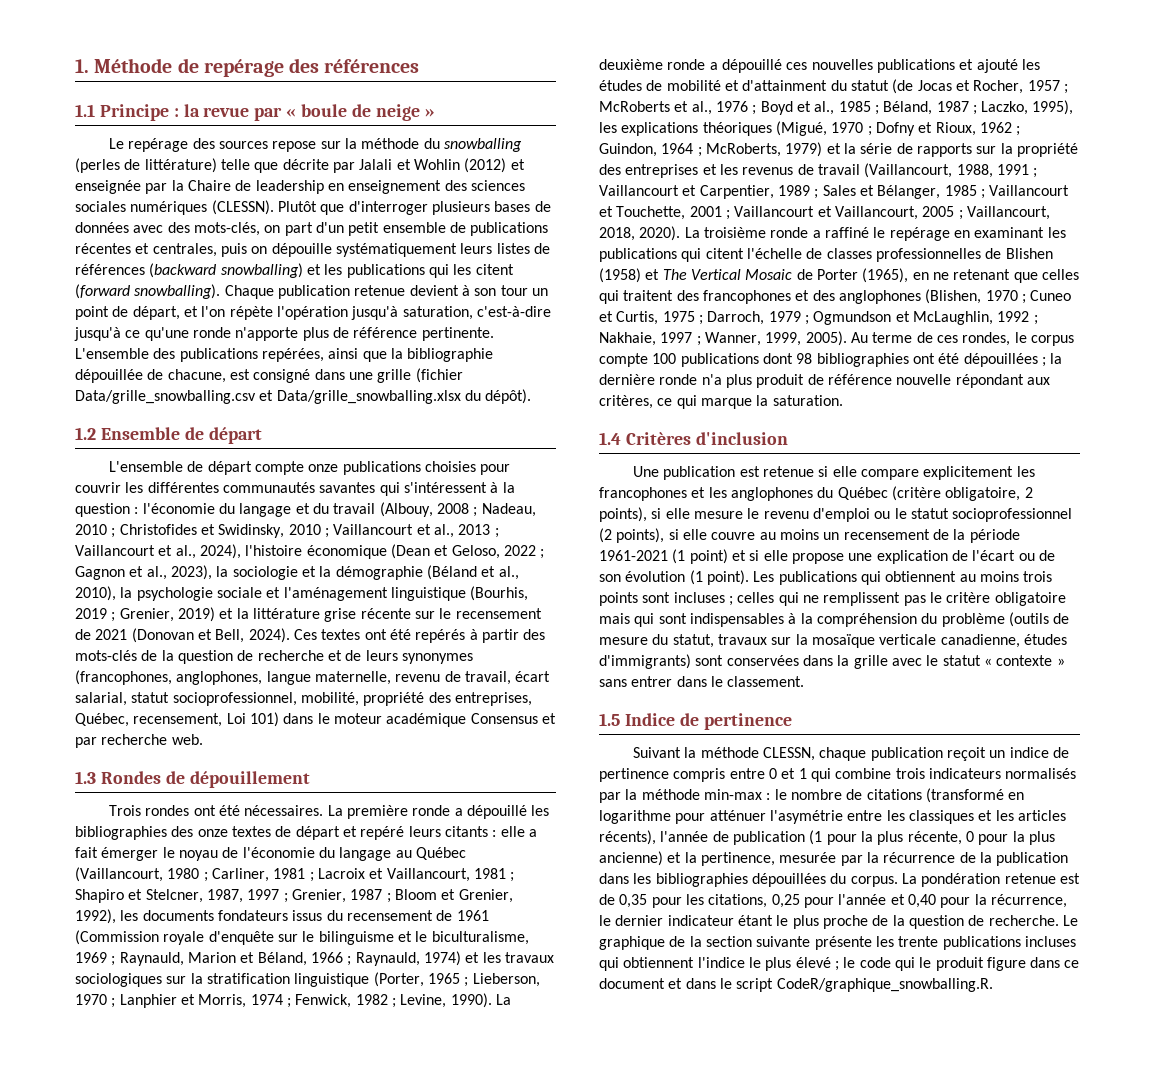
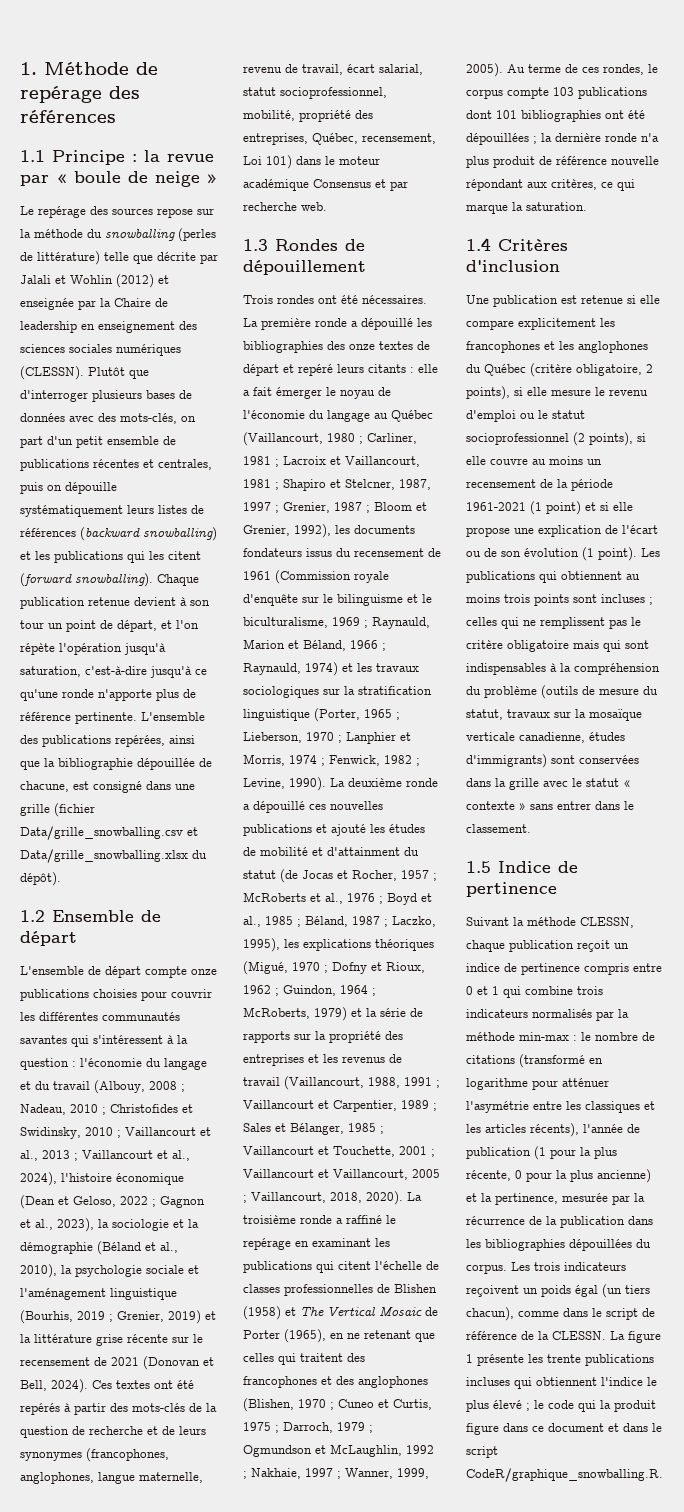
- Au terme de ces rondes, le corpus compte 100 publications dont 98 bibliographies ont été dépouillées ; la dernière ronde n'a plus produit de référence nouvelle répondant aux critères, ce qui marque la saturation.
+ Au terme de ces rondes, le corpus compte 103 publications dont 101 bibliographies ont été dépouillées ; la dernière ronde n'a plus produit de référence nouvelle répondant aux critères, ce qui marque la saturation.
- La pondération retenue est de 0,35 pour les citations, 0,25 pour l'année et 0,40 pour la récurrence, le dernier indicateur étant le plus proche de la question de recherche. Le graphique de la section suivante présente les trente publications incluses qui obtiennent l'indice le plus élevé ; le code qui le produit figure dans ce document et dans le script CodeR/graphique_snowballing.R.
+ Les trois indicateurs reçoivent un poids égal (un tiers chacun), comme dans le script de référence de la CLESSN. La figure 1 présente les trente publications incluses qui obtiennent l'indice le plus élevé ; le code qui la produit figure dans ce document et dans le script CodeR/graphique_snowballing.R.

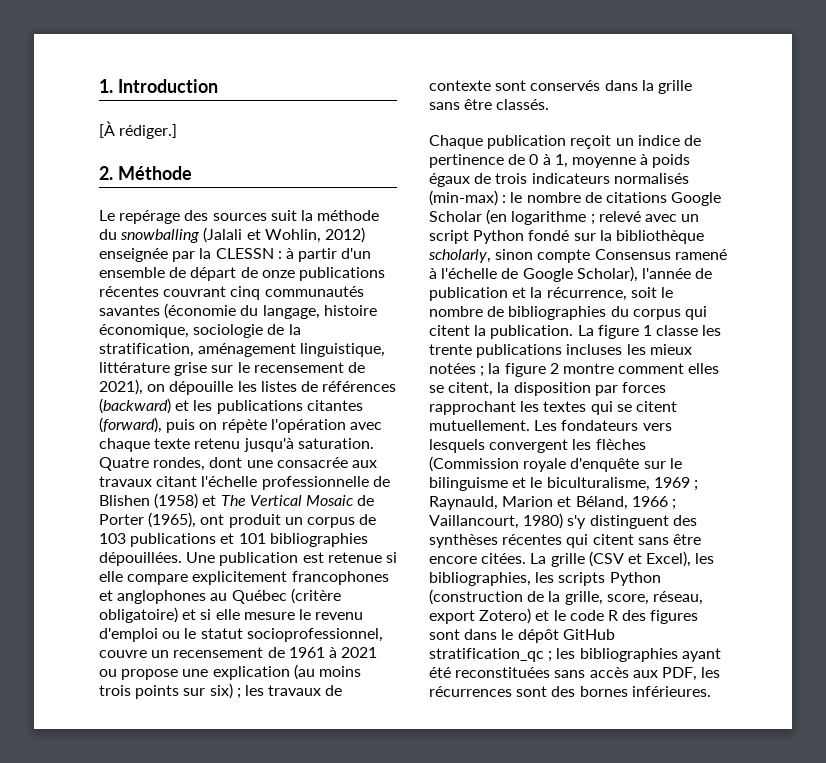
- 1. Méthode de repérage des références
- 1.1 Principe : la revue par « boule de neige »
+ 1. Introduction
+ [À rédiger.]
+ 2. Méthode
- Le repérage des sources repose sur la méthode du snowballing (perles de littérature) telle que décrite par Jalali et Wohlin (2012) et enseignée par la Chaire de leadership en enseignement des sciences sociales numériques (CLESSN). Plutôt que d'interroger plusieurs bases de données avec des mots-clés, on part d'un petit ensemble de publications récentes et centrales, puis on dépouille systématiquement leurs listes de références (backward snowballing) et les publications qui les citent (forward snowballing). Chaque publication retenue devient à son tour un point de départ, et l'on répète l'opération jusqu'à saturation, c'est-à-dire jusqu'à ce qu'une ronde n'apporte plus de référence pertinente. L'ensemble des publications repérées, ainsi que la bibliographie dépouillée de chacune, est consigné dans une grille (fichier Data/grille_snowballing.csv et Data/grille_snowballing.xlsx du dépôt).
- 1.2 Ensemble de départ
- L'ensemble de départ compte onze publications choisies pour couvrir les différentes communautés savantes qui s'intéressent à la question : l'économie du langage et du travail (Albouy, 2008 ; Nadeau, 2010 ; Christofides et Swidinsky, 2010 ; Vaillancourt et al., 2013 ; Vaillancourt et al., 2024), l'histoire économique (Dean et Geloso, 2022 ; Gagnon et al., 2023), la sociologie et la démographie (Béland et al., 2010), la psychologie sociale et l'aménagement linguistique (Bourhis, 2019 ; Grenier, 2019) et la littérature grise récente sur le recensement de 2021 (Donovan et Bell, 2024). Ces textes ont été repérés à partir des mots-clés de la question de recherche et de leurs synonymes (francophones, anglophones, langue maternelle, revenu de travail, écart salarial, statut socioprofessionnel, mobilité, propriété des entreprises, Québec, recensement, Loi 101) dans le moteur académique Consensus et par recherche web.
- 1.3 Rondes de dépouillement
- Trois rondes ont été nécessaires. La première ronde a dépouillé les bibliographies des onze textes de départ et repéré leurs citants : elle a fait émerger le noyau de l'économie du langage au Québec (Vaillancourt, 1980 ; Carliner, 1981 ; Lacroix et Vaillancourt, 1981 ; Shapiro et Stelcner, 1987, 1997 ; Grenier, 1987 ; Bloom et Grenier, 1992), les documents fondateurs issus du recensement de 1961 (Commission royale d'enquête sur le bilinguisme et le biculturalisme, 1969 ; Raynauld, Marion et Béland, 1966 ; Raynauld, 1974) et les travaux sociologiques sur la stratification linguistique (Porter, 1965 ; Lieberson, 1970 ; Lanphier et Morris, 1974 ; Fenwick, 1982 ; Levine, 1990). La deuxième ronde a dépouillé ces nouvelles publications et ajouté les études de mobilité et d'attainment du statut (de Jocas et Rocher, 1957 ; McRoberts et al., 1976 ; Boyd et al., 1985 ; Béland, 1987 ; Laczko, 1995), les explications théoriques (Migué, 1970 ; Dofny et Rioux, 1962 ; Guindon, 1964 ; McRoberts, 1979) et la série de rapports sur la propriété des entreprises et les revenus de travail (Vaillancourt, 1988, 1991 ; Vaillancourt et Carpentier, 1989 ; Sales et Bélanger, 1985 ; Vaillancourt et Touchette, 2001 ; Vaillancourt et Vaillancourt, 2005 ; Vaillancourt, 2018, 2020). La troisième ronde a raffiné le repérage en examinant les publications qui citent l'échelle de classes professionnelles de Blishen (1958) et The Vertical Mosaic de Porter (1965), en ne retenant que celles qui traitent des francophones et des anglophones (Blishen, 1970 ; Cuneo et Curtis, 1975 ; Darroch, 1979 ; Ogmundson et McLaughlin, 1992 ; Nakhaie, 1997 ; Wanner, 1999, 2005). Au terme de ces rondes, le corpus compte 103 publications dont 101 bibliographies ont été dépouillées ; la dernière ronde n'a plus produit de référence nouvelle répondant aux critères, ce qui marque la saturation.
- 1.4 Critères d'inclusion
- Une publication est retenue si elle compare explicitement les francophones et les anglophones du Québec (critère obligatoire, 2 points), si elle mesure le revenu d'emploi ou le statut socioprofessionnel (2 points), si elle couvre au moins un recensement de la période 1961-2021 (1 point) et si elle propose une explication de l'écart ou de son évolution (1 point). Les publications qui obtiennent au moins trois points sont incluses ; celles qui ne remplissent pas le critère obligatoire mais qui sont indispensables à la compréhension du problème (outils de mesure du statut, travaux sur la mosaïque verticale canadienne, études d'immigrants) sont conservées dans la grille avec le statut « contexte » sans entrer dans le classement.
- 1.5 Indice de pertinence
- Suivant la méthode CLESSN, chaque publication reçoit un indice de pertinence compris entre 0 et 1 qui combine trois indicateurs normalisés par la méthode min-max : le nombre de citations (transformé en logarithme pour atténuer l'asymétrie entre les classiques et les articles récents), l'année de publication (1 pour la plus récente, 0 pour la plus ancienne) et la pertinence, mesurée par la récurrence de la publication dans les bibliographies dépouillées du corpus. Les trois indicateurs reçoivent un poids égal (un tiers chacun), comme dans le script de référence de la CLESSN. La figure 1 présente les trente publications incluses qui obtiennent l'indice le plus élevé ; le code qui la produit figure dans ce document et dans le script CodeR/graphique_snowballing.R.
+ Le repérage des sources suit la méthode du snowballing (Jalali et Wohlin, 2012) enseignée par la CLESSN : à partir d'un ensemble de départ de onze publications récentes couvrant cinq communautés savantes (économie du langage, histoire économique, sociologie de la stratification, aménagement linguistique, littérature grise sur le recensement de 2021), on dépouille les listes de références (backward) et les publications citantes (forward), puis on répète l'opération avec chaque texte retenu jusqu'à saturation. Quatre rondes, dont une consacrée aux travaux citant l'échelle professionnelle de Blishen (1958) et The Vertical Mosaic de Porter (1965), ont produit un corpus de 103 publications et 101 bibliographies dépouillées. Une publication est retenue si elle compare explicitement francophones et anglophones au Québec (critère obligatoire) et si elle mesure le revenu d'emploi ou le statut socioprofessionnel, couvre un recensement de 1961 à 2021 ou propose une explication (au moins trois points sur six) ; les travaux de contexte sont conservés dans la grille sans être classés.
+ Chaque publication reçoit un indice de pertinence de 0 à 1, moyenne à poids égaux de trois indicateurs normalisés (min-max) : le nombre de citations Google Scholar (en logarithme ; relevé avec un script Python fondé sur la bibliothèque scholarly, sinon compte Consensus ramené à l'échelle de Google Scholar), l'année de publication et la récurrence, soit le nombre de bibliographies du corpus qui citent la publication. La figure 1 classe les trente publications incluses les mieux notées ; la figure 2 montre comment elles se citent, la disposition par forces rapprochant les textes qui se citent mutuellement. Les fondateurs vers lesquels convergent les flèches (Commission royale d'enquête sur le bilinguisme et le biculturalisme, 1969 ; Raynauld, Marion et Béland, 1966 ; Vaillancourt, 1980) s'y distinguent des synthèses récentes qui citent sans être encore citées. La grille (CSV et Excel), les bibliographies, les scripts Python (construction de la grille, score, réseau, export Zotero) et le code R des figures sont dans le dépôt GitHub stratification_qc ; les bibliographies ayant été reconstituées sans accès aux PDF, les récurrences sont des bornes inférieures.

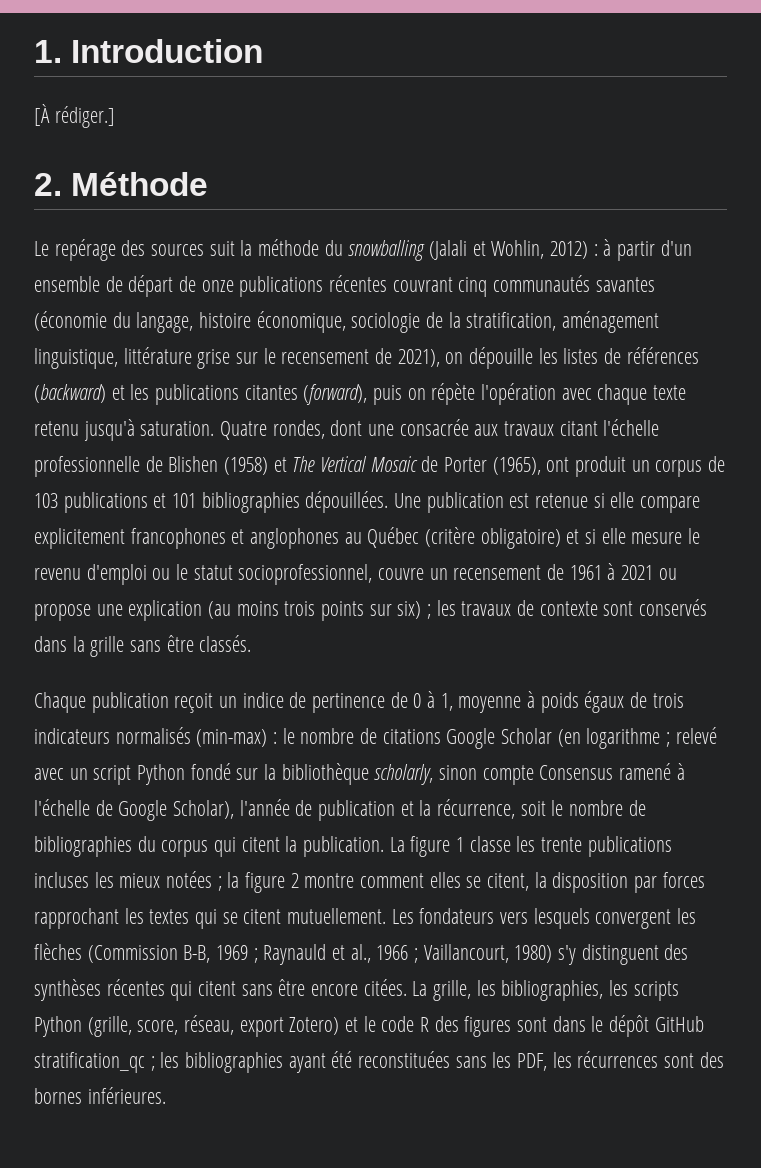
- Le repérage des sources suit la méthode du snowballing (Jalali et Wohlin, 2012) enseignée par la CLESSN :
+ Le repérage des sources suit la méthode du snowballing (Jalali et Wohlin, 2012) :
- Les fondateurs vers lesquels convergent les flèches (Commission royale d'enquête sur le bilinguisme et le biculturalisme, 1969 ; Raynauld, Marion et Béland, 1966 ; Vaillancourt, 1980) s'y distinguent des synthèses récentes qui citent sans être encore citées.
+ Les fondateurs vers lesquels convergent les flèches (Commission B-B, 1969 ; Raynauld et al., 1966 ; Vaillancourt, 1980) s'y distinguent des synthèses récentes qui citent sans être encore citées.
- La grille (CSV et Excel), les bibliographies, les scripts Python (construction de la grille, score, réseau, export Zotero) et le code R des figures sont dans le dépôt GitHub stratification_qc ; les bibliographies ayant été reconstituées sans accès aux PDF, les récurrences sont des bornes inférieures.
+ La grille, les bibliographies, les scripts Python (grille, score, réseau, export Zotero) et le code R des figures sont dans le dépôt GitHub stratification_qc ; les bibliographies ayant été reconstituées sans les PDF, les récurrences sont des bornes inférieures.

